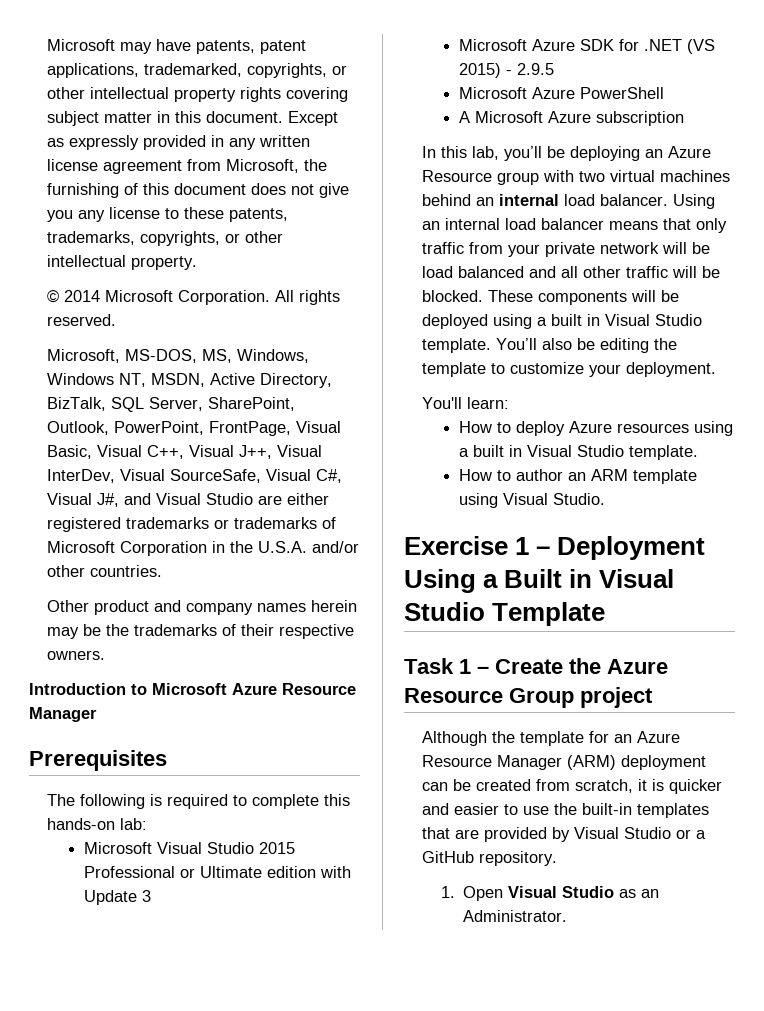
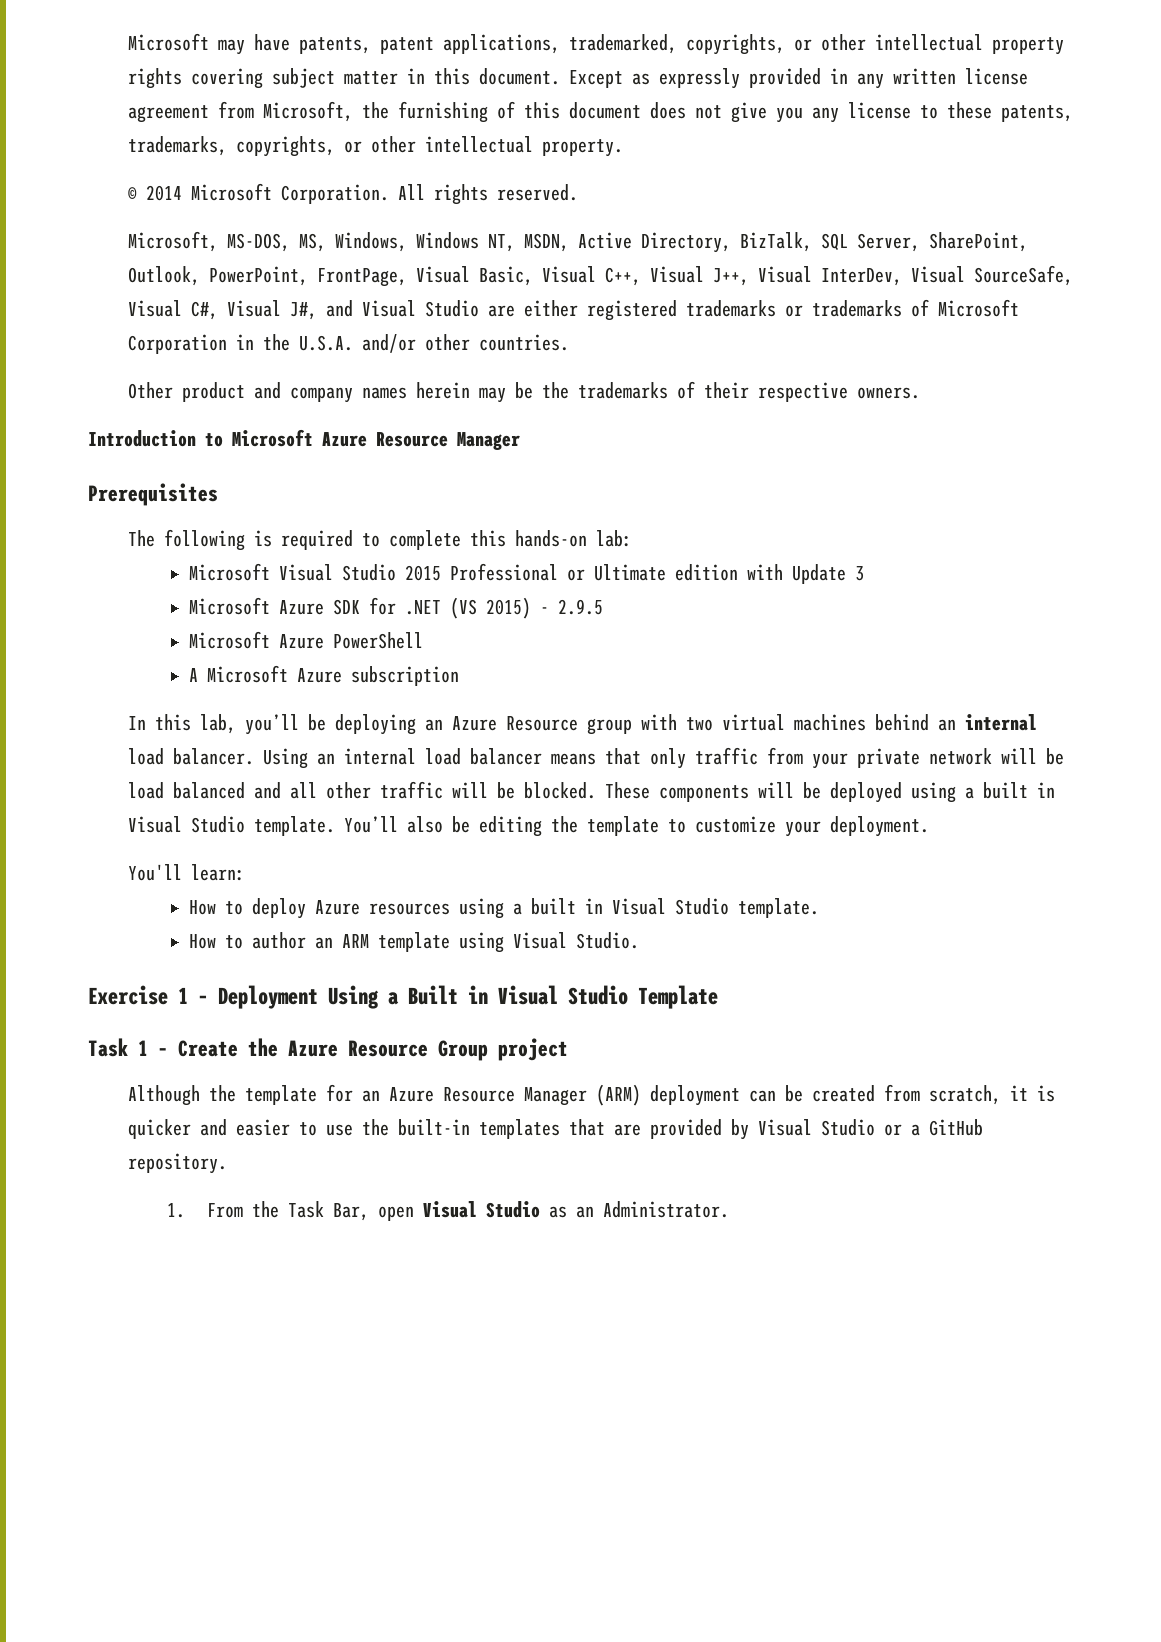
- 1. Open Visual Studio as an Administrator.
+ 1. From the Task Bar, open Visual Studio as an Administrator.

